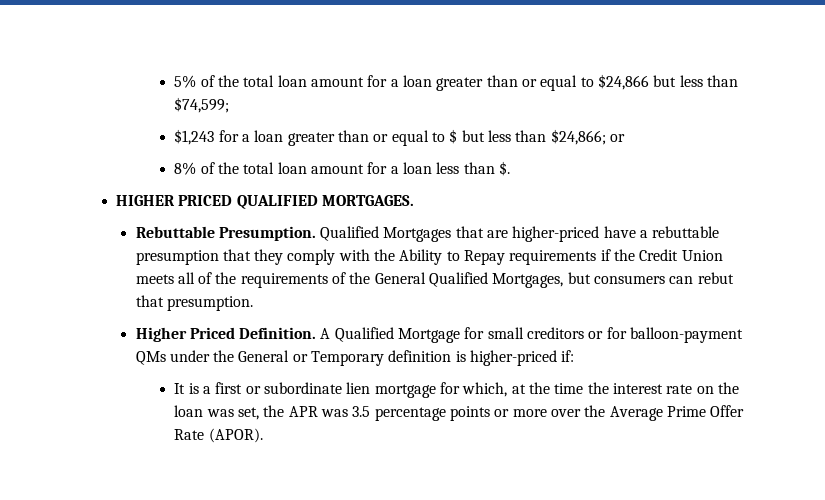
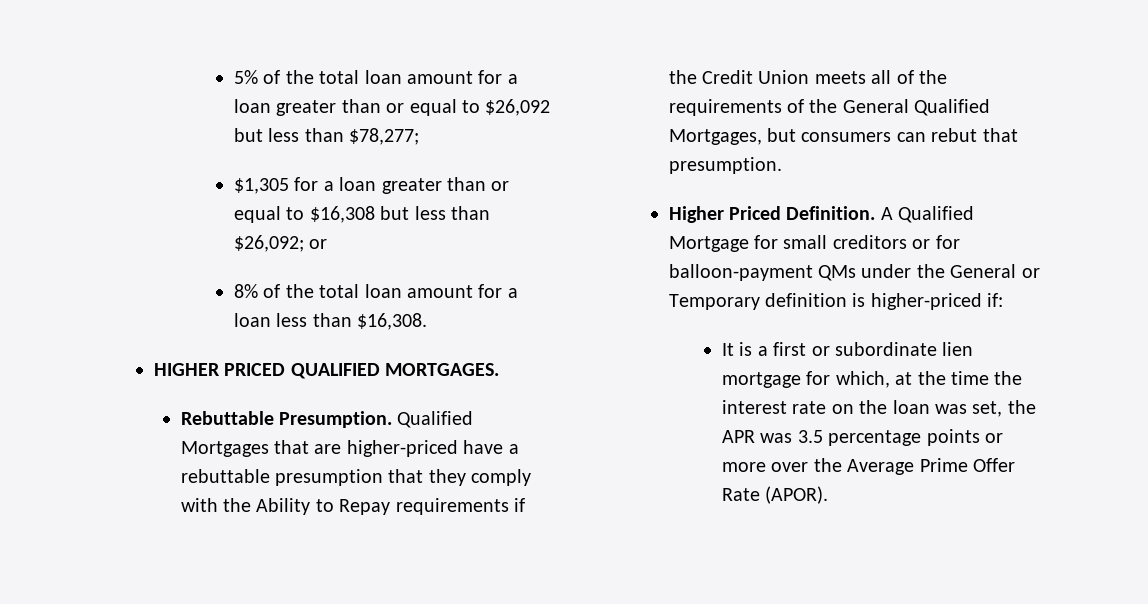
- 5% of the total loan amount for a loan greater than or equal to $24,866 but less than $74,599;
- $1,243 for a loan greater than or equal to $ but less than $24,866; or
+ 5% of the total loan amount for a loan greater than or equal to $26,092 but less than $78,277;
+ $1,305 for a loan greater than or equal to $16,308 but less than $26,092; or
- 8% of the total loan amount for a loan less than $.
+ 8% of the total loan amount for a loan less than $16,308.

